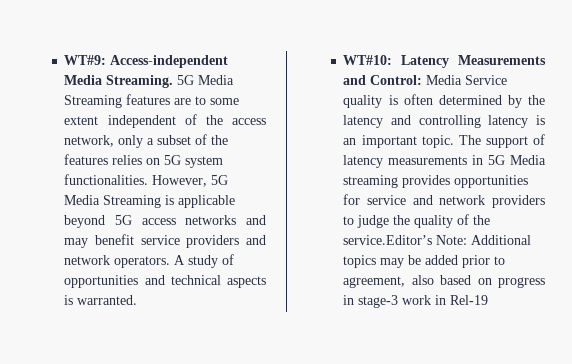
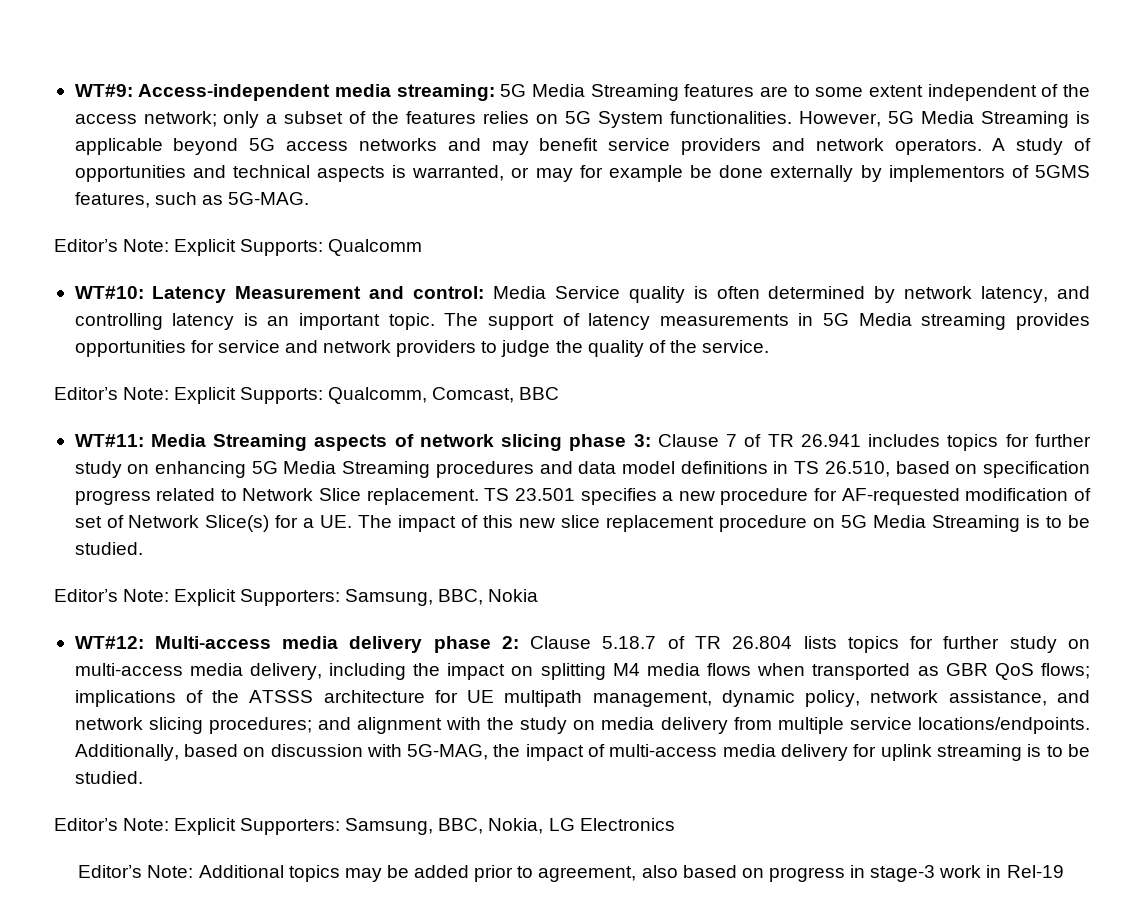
- WT#9: Access-independent Media Streaming. 5G Media Streaming features are to some extent independent of the access network, only a subset of the features relies on 5G system functionalities.
+ WT#9: Access-independent media streaming: 5G Media Streaming features are to some extent independent of the access network; only a subset of the features relies on 5G System functionalities.
- A study of opportunities and technical aspects is warranted.
+ A study of opportunities and technical aspects is warranted, or may for example be done externally by implementors of 5GMS features, such as 5G-MAG.
+ Editor’s Note: Explicit Supports: Qualcomm
- WT#10: Latency Measurements and Control: Media Service quality is often determined by the latency and controlling latency is an important topic.
+ WT#10: Latency Measurement and control: Media Service quality is often determined by network latency, and controlling latency is an important topic.
- The support of latency measurements in 5G Media streaming provides opportunities for service and network providers to judge the quality of the service.Editor’s Note: Additional topics may be added prior to agreement, also based on progress in stage-3 work in Rel-19
+ The support of latency measurements in 5G Media streaming provides opportunities for service and network providers to judge the quality of the service.
+ Editor’s Note: Explicit Supports: Qualcomm, Comcast, BBC
+ WT#11: Media Streaming aspects of network slicing phase 3: Clause 7 of TR 26.941 includes topics for further study on enhancing 5G Media Streaming procedures and data model definitions in TS 26.510, based on specification progress related to Network Slice replacement. TS 23.501 specifies a new procedure for AF-requested modification of set of Network Slice(s) for a UE. The impact of this new slice replacement procedure on 5G Media Streaming is to be studied.
+ Editor’s Note: Explicit Supporters: Samsung, BBC, Nokia
+ WT#12: Multi-access media delivery phase 2: Clause 5.18.7 of TR 26.804 lists topics for further study on multi-access media delivery, including the impact on splitting M4 media flows when transported as GBR QoS flows; implications of the ATSSS architecture for UE multipath management, dynamic policy, network assistance, and network slicing procedures; and alignment with the study on media delivery from multiple service locations/endpoints. Additionally, based on discussion with 5G-MAG, the impact of multi-access media delivery for uplink streaming is to be studied.
+ Editor’s Note: Explicit Supporters: Samsung, BBC, Nokia, LG Electronics
+ Editor’s Note: Additional topics may be added prior to agreement, also based on progress in stage-3 work in Rel-19

